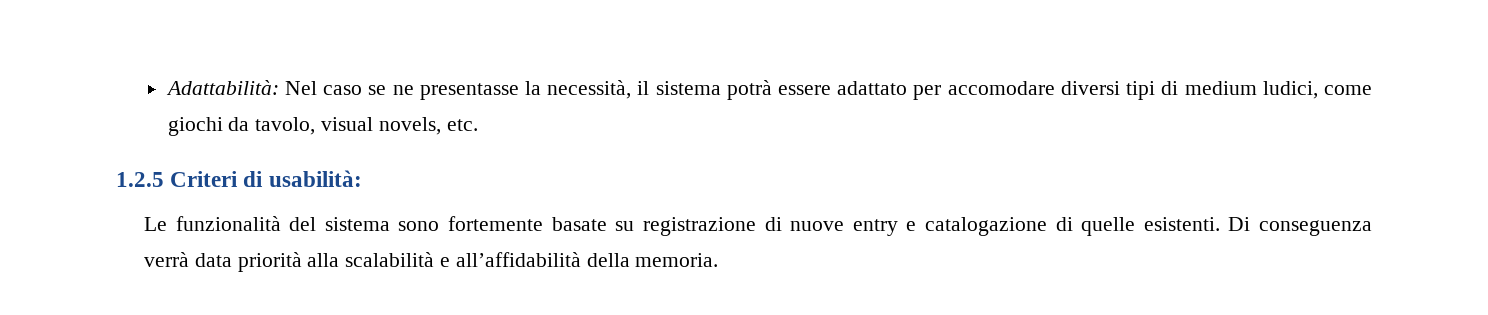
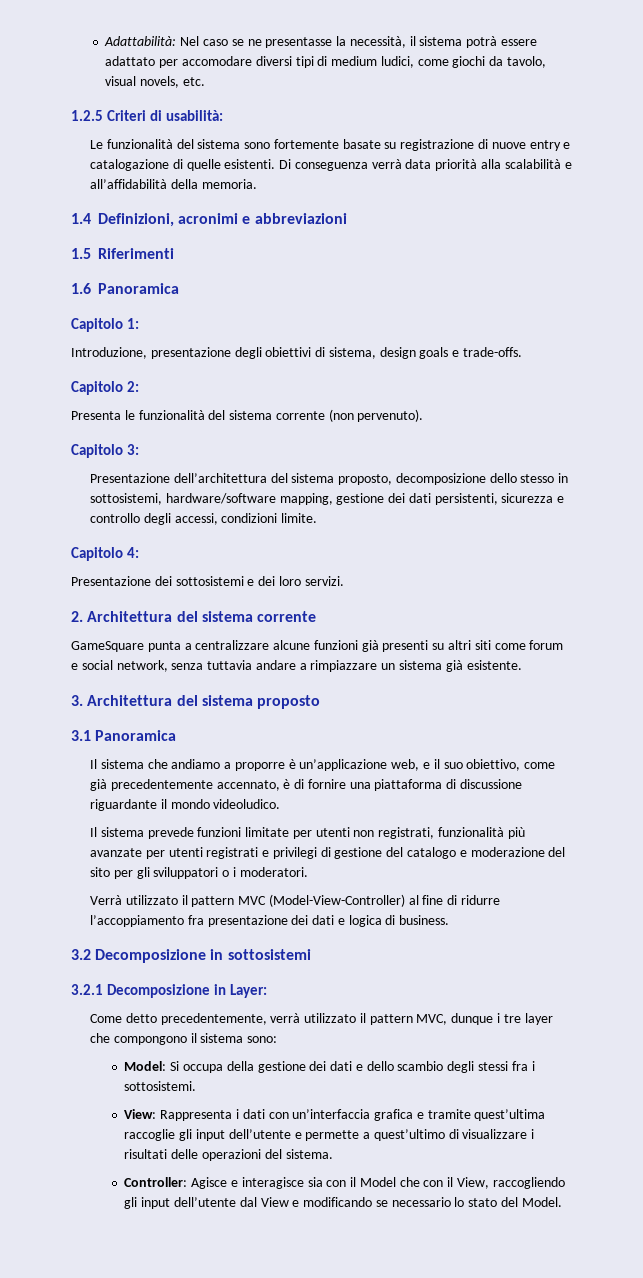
+ 1.4 Definizioni, acronimi e abbreviazioni
+ 1.5 Riferimenti
+ 1.6 Panoramica
+ Capitolo 1:
+ Introduzione, presentazione degli obiettivi di sistema, design goals e trade-offs.
+ Capitolo 2:
+ Presenta le funzionalità del sistema corrente (non pervenuto).
+ Capitolo 3:
+ Presentazione dell’architettura del sistema proposto, decomposizione dello stesso in sottosistemi, hardware/software mapping, gestione dei dati persistenti, sicurezza e controllo degli accessi, condizioni limite.
+ Capitolo 4:
+ Presentazione dei sottosistemi e dei loro servizi.
+ 2. Architettura del sistema corrente
+ GameSquare punta a centralizzare alcune funzioni già presenti su altri siti come forum e social network, senza tuttavia andare a rimpiazzare un sistema già esistente.
+ 3. Architettura del sistema proposto
+ 3.1 Panoramica
+ Il sistema che andiamo a proporre è un’applicazione web, e il suo obiettivo, come già precedentemente accennato, è di fornire una piattaforma di discussione riguardante il mondo videoludico.
+ Il sistema prevede funzioni limitate per utenti non registrati, funzionalità più avanzate per utenti registrati e privilegi di gestione del catalogo e moderazione del sito per gli sviluppatori o i moderatori.
+ Verrà utilizzato il pattern MVC (Model-View-Controller) al fine di ridurre l’accoppiamento fra presentazione dei dati e logica di business.
+ 3.2 Decomposizione in sottosistemi
+ 3.2.1 Decomposizione in Layer:
+ Come detto precedentemente, verrà utilizzato il pattern MVC, dunque i tre layer che compongono il sistema sono:
+ Model: Si occupa della gestione dei dati e dello scambio degli stessi fra i sottosistemi.
+ View: Rappresenta i dati con un’interfaccia grafica e tramite quest’ultima raccoglie gli input dell’utente e permette a quest’ultimo di visualizzare i risultati delle operazioni del sistema.
+ Controller: Agisce e interagisce sia con il Model che con il View, raccogliendo gli input dell’utente dal View e modificando se necessario lo stato del Model.

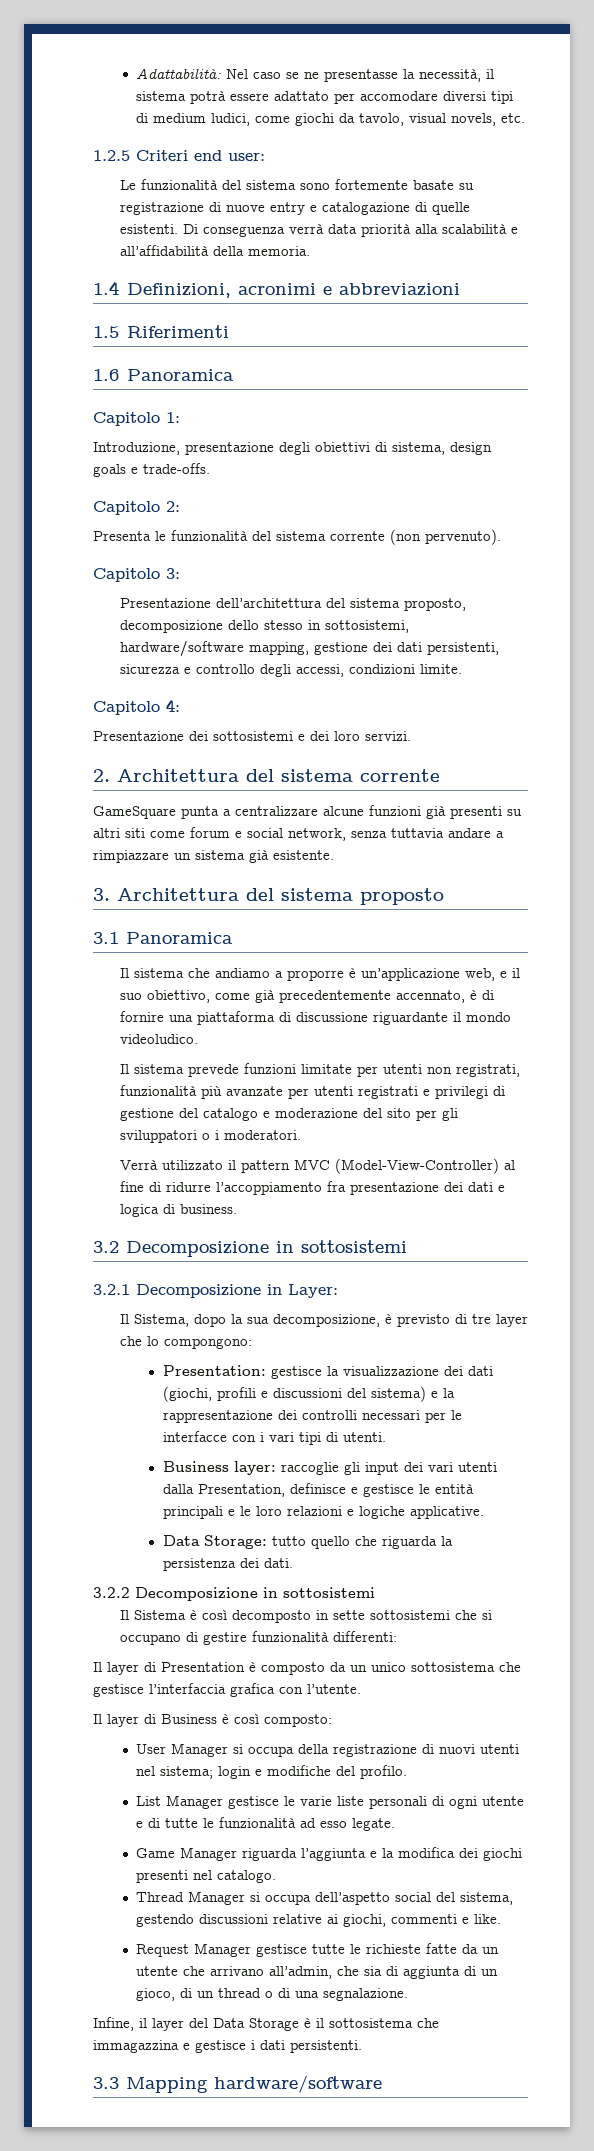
- 1.2.5 Criteri di usabilità:
+ 1.2.5 Criteri end user:
- Come detto precedentemente, verrà utilizzato il pattern MVC, dunque i tre layer che compongono il sistema sono:
- Model: Si occupa della gestione dei dati e dello scambio degli stessi fra i sottosistemi.
- View: Rappresenta i dati con un’interfaccia grafica e tramite quest’ultima raccoglie gli input dell’utente e permette a quest’ultimo di visualizzare i risultati delle operazioni del sistema.
- Controller: Agisce e interagisce sia con il Model che con il View, raccogliendo gli input dell’utente dal View e modificando se necessario lo stato del Model.
+ Il Sistema, dopo la sua decomposizione, è previsto di tre layer che lo compongono:
+ Presentation: gestisce la visualizzazione dei dati (giochi, profili e discussioni del sistema) e la rappresentazione dei controlli necessari per le interfacce con i vari tipi di utenti.
+ Business layer: raccoglie gli input dei vari utenti dalla Presentation, definisce e gestisce le entità principali e le loro relazioni e logiche applicative.
+ Data Storage: tutto quello che riguarda la persistenza dei dati.
+ 3.2.2 Decomposizione in sottosistemi
+ Il Sistema è così decomposto in sette sottosistemi che si occupano di gestire funzionalità differenti:
+ Il layer di Presentation è composto da un unico sottosistema che gestisce l’interfaccia grafica con l’utente.
+ Il layer di Business è così composto:
+ User Manager si occupa della registrazione di nuovi utenti nel sistema; login e modifiche del profilo.
+ List Manager gestisce le varie liste personali di ogni utente e di tutte le funzionalità ad esso legate.
+ Game Manager riguarda l’aggiunta e la modifica dei giochi presenti nel catalogo.
+ Thread Manager si occupa dell’aspetto social del sistema, gestendo discussioni relative ai giochi, commenti e like.
+ Request Manager gestisce tutte le richieste fatte da un utente che arrivano all’admin, che sia di aggiunta di un gioco, di un thread o di una segnalazione.
+ Infine, il layer del Data Storage è il sottosistema che immagazzina e gestisce i dati persistenti.
+ 3.3 Mapping hardware/software

